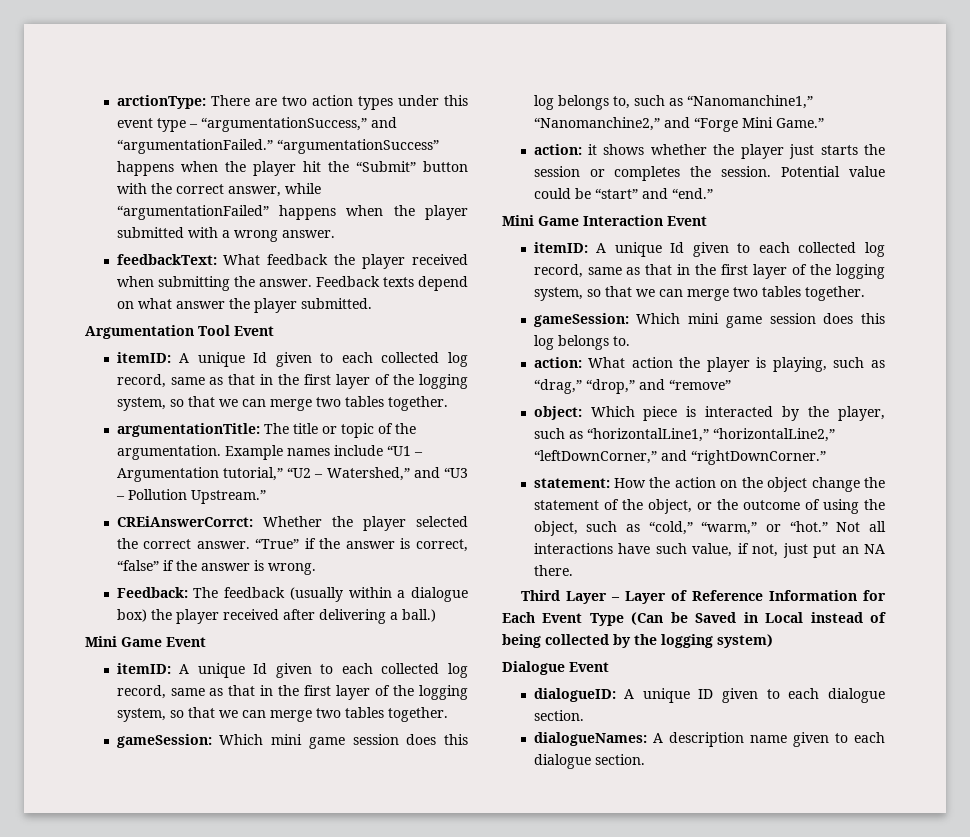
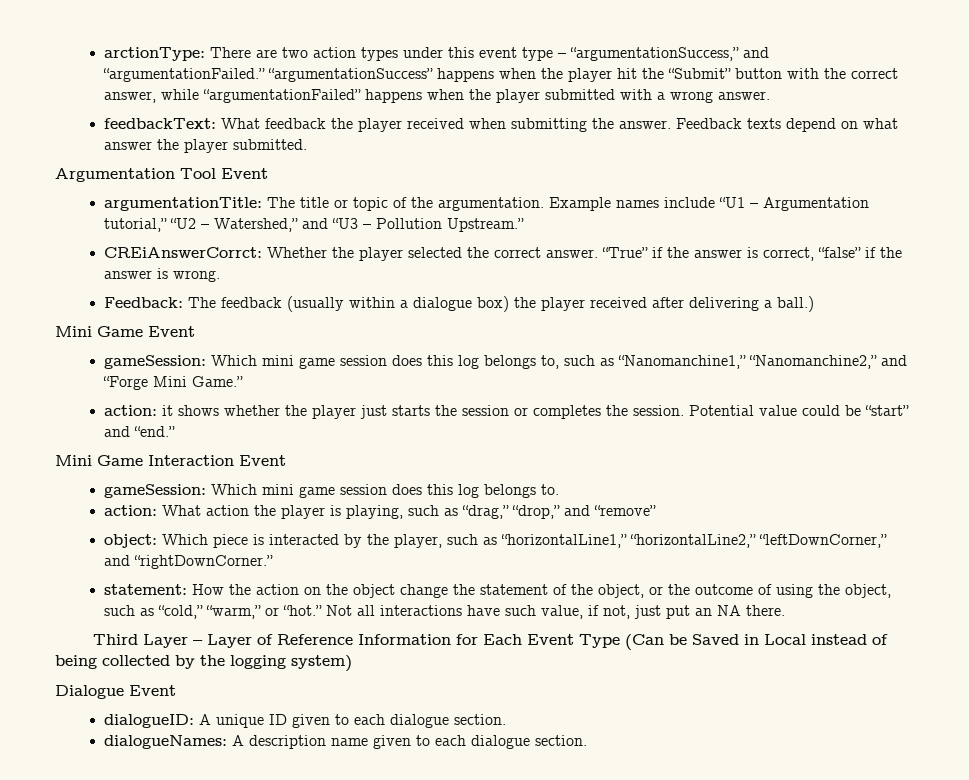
  Argumentation Tool Event
- itemID: A unique Id given to each collected log record, same as that in the first layer of the logging system, so that we can merge two tables together.
  Mini Game Event
- itemID: A unique Id given to each collected log record, same as that in the first layer of the logging system, so that we can merge two tables together.
  Mini Game Interaction Event
- itemID: A unique Id given to each collected log record, same as that in the first layer of the logging system, so that we can merge two tables together.

